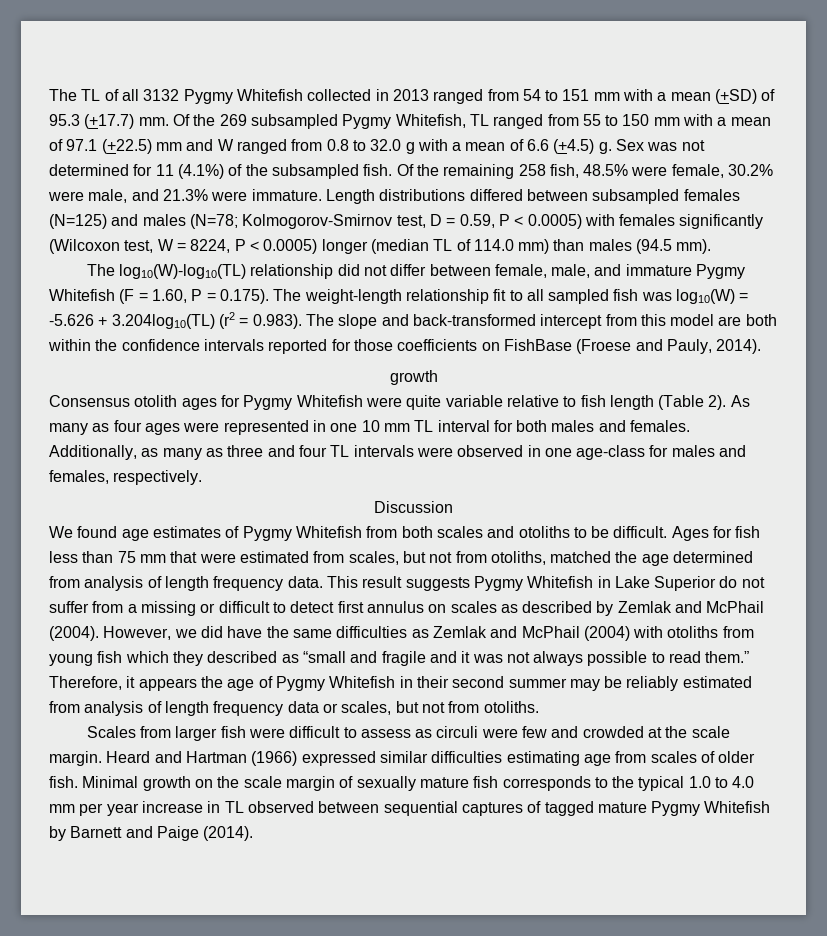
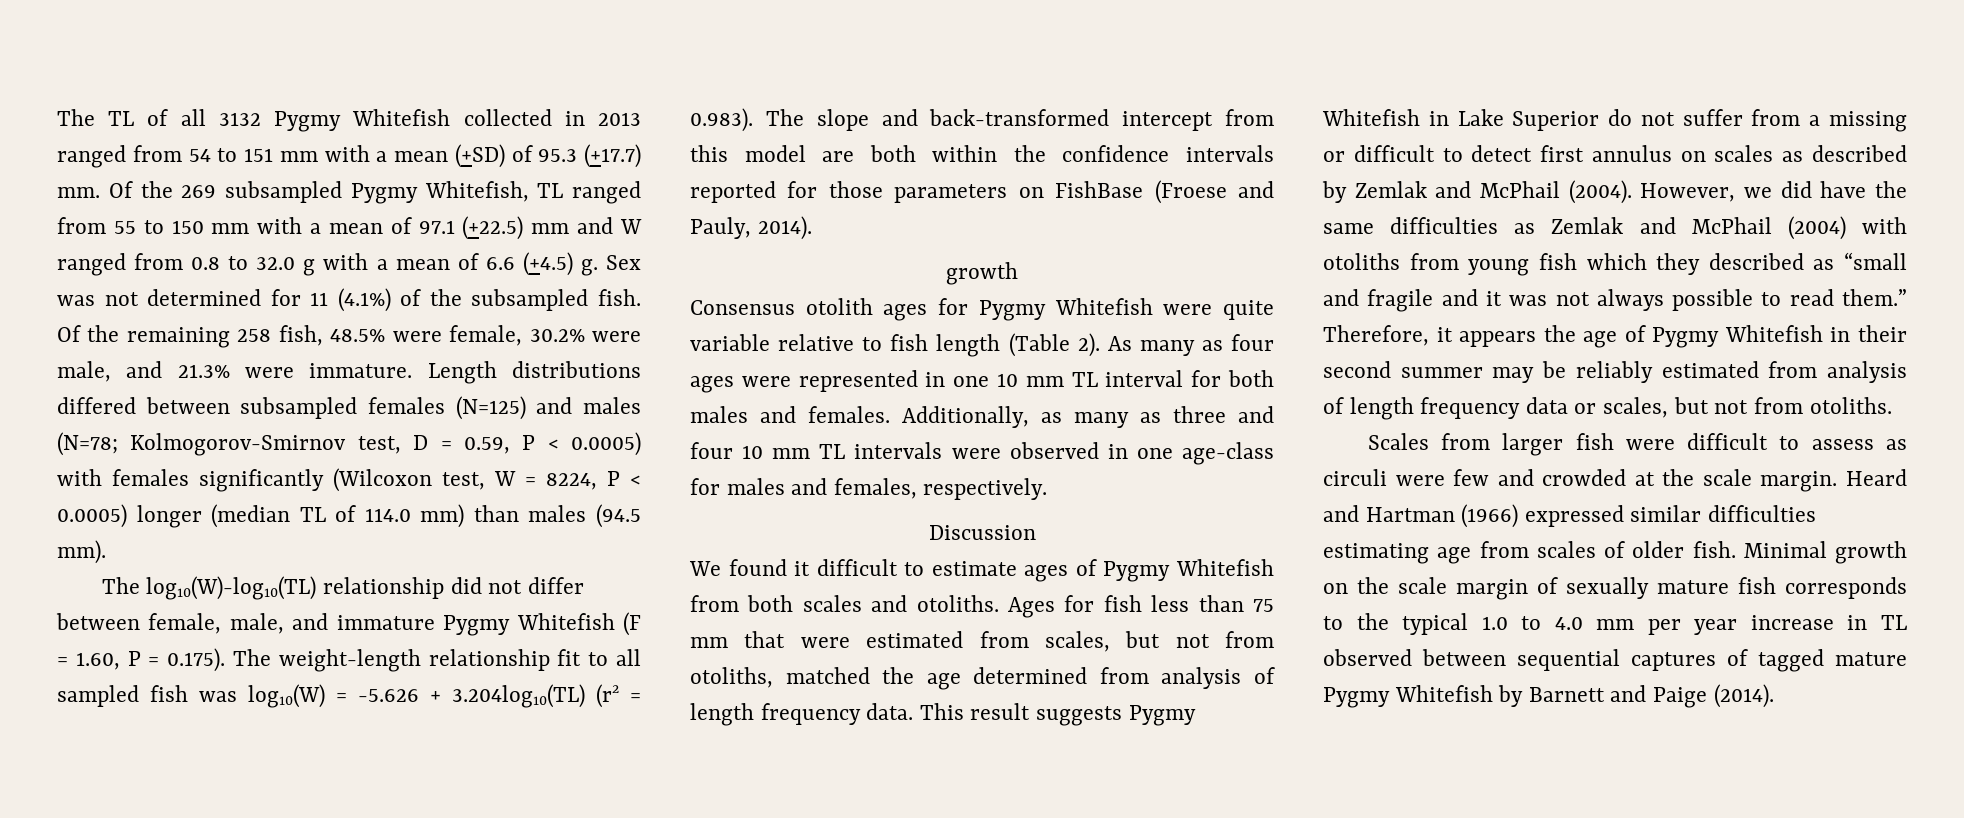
- The log10(W)-log10(TL) relationship did not differ between female, male, and immature Pygmy Whitefish (F = 1.60, P = 0.175). The weight-length relationship fit to all sampled fish was log10(W) = -5.626 + 3.204log10(TL) (r2 = 0.983). The slope and back-transformed intercept from this model are both within the confidence intervals reported for those coefficients on FishBase (Froese and Pauly, 2014).
+ The log10(W)-log10(TL) relationship did not differ between female, male, and immature Pygmy Whitefish (F = 1.60, P = 0.175). The weight-length relationship fit to all sampled fish was log10(W) = -5.626 + 3.204log10(TL) (r2 = 0.983). The slope and back-transformed intercept from this model are both within the confidence intervals reported for those parameters on FishBase (Froese and Pauly, 2014).
- Additionally, as many as three and four TL intervals were observed in one age-class for males and females, respectively.
+ Additionally, as many as three and four 10 mm TL intervals were observed in one age-class for males and females, respectively.
- We found age estimates of Pygmy Whitefish from both scales and otoliths to be difficult.
+ We found it difficult to estimate ages of Pygmy Whitefish from both scales and otoliths.

